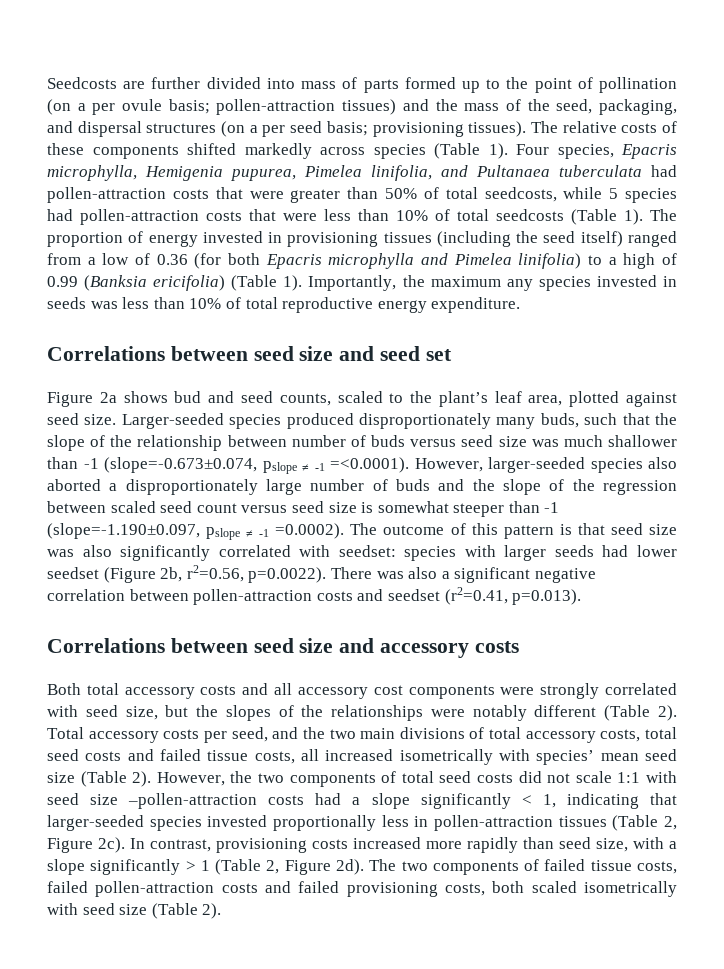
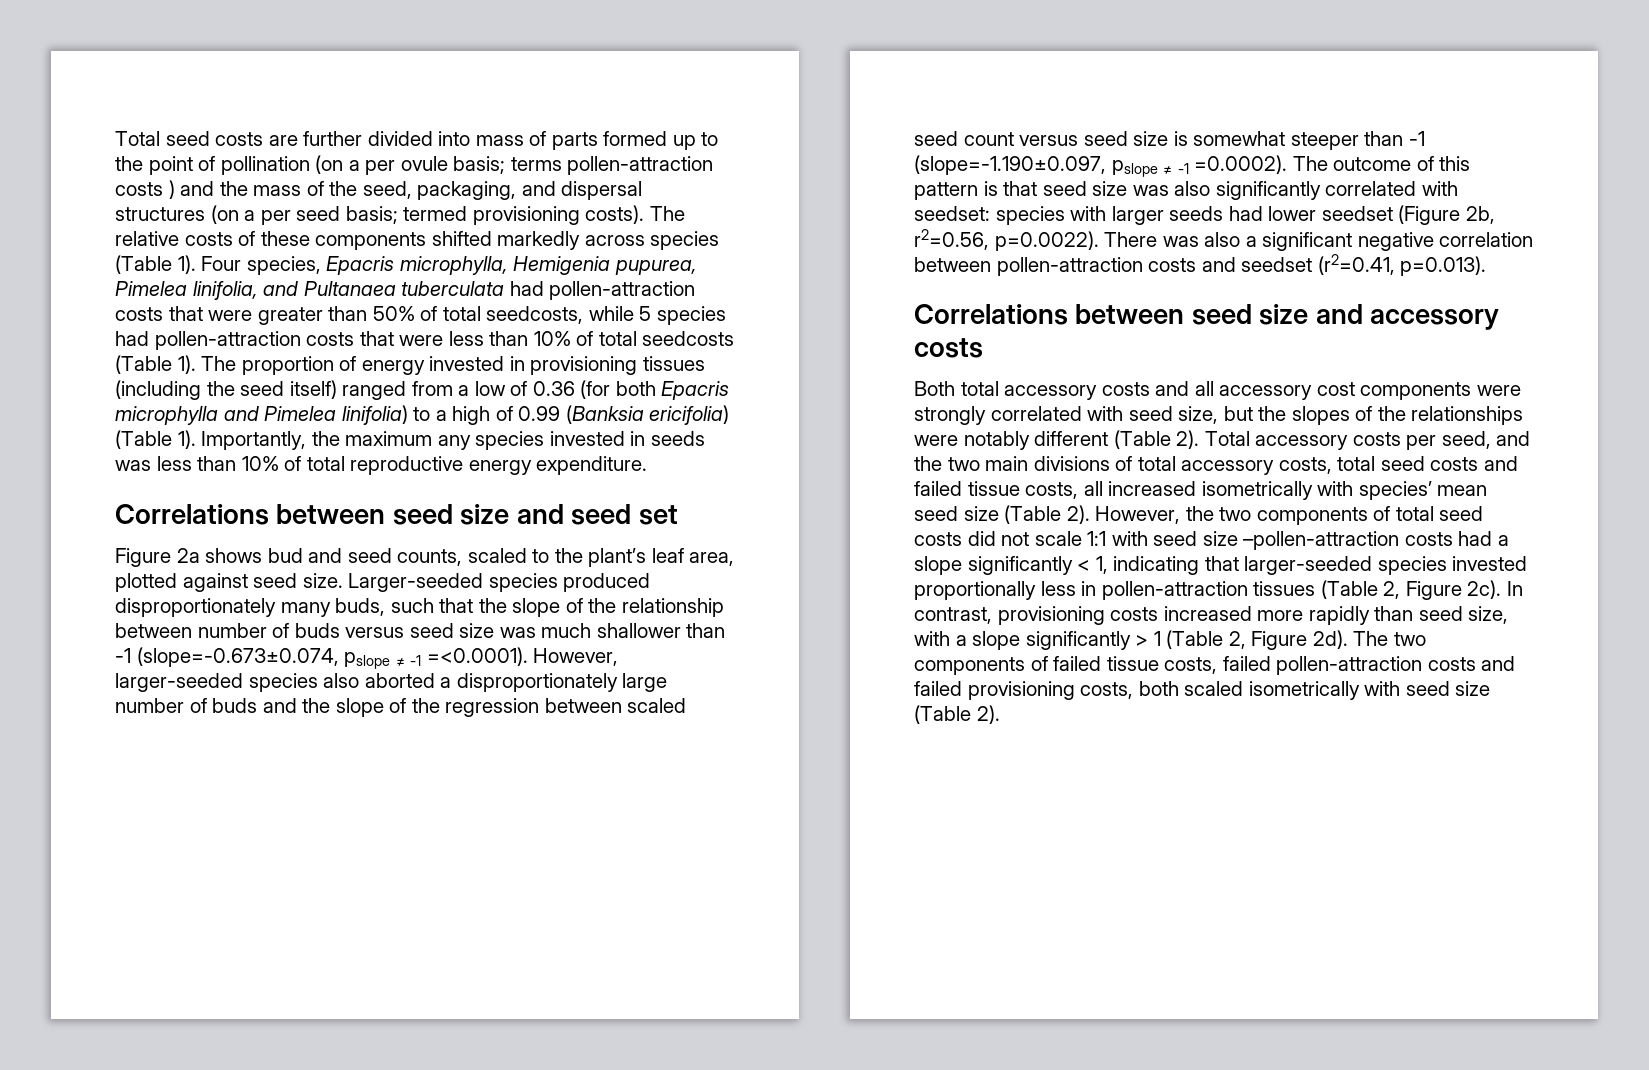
- Seedcosts are further divided into mass of parts formed up to the point of pollination (on a per ovule basis; pollen-attraction tissues) and the mass of the seed, packaging, and dispersal structures (on a per seed basis; provisioning tissues).
+ Total seed costs are further divided into mass of parts formed up to the point of pollination (on a per ovule basis; terms pollen-attraction costs ) and the mass of the seed, packaging, and dispersal structures (on a per seed basis; termed provisioning costs).

